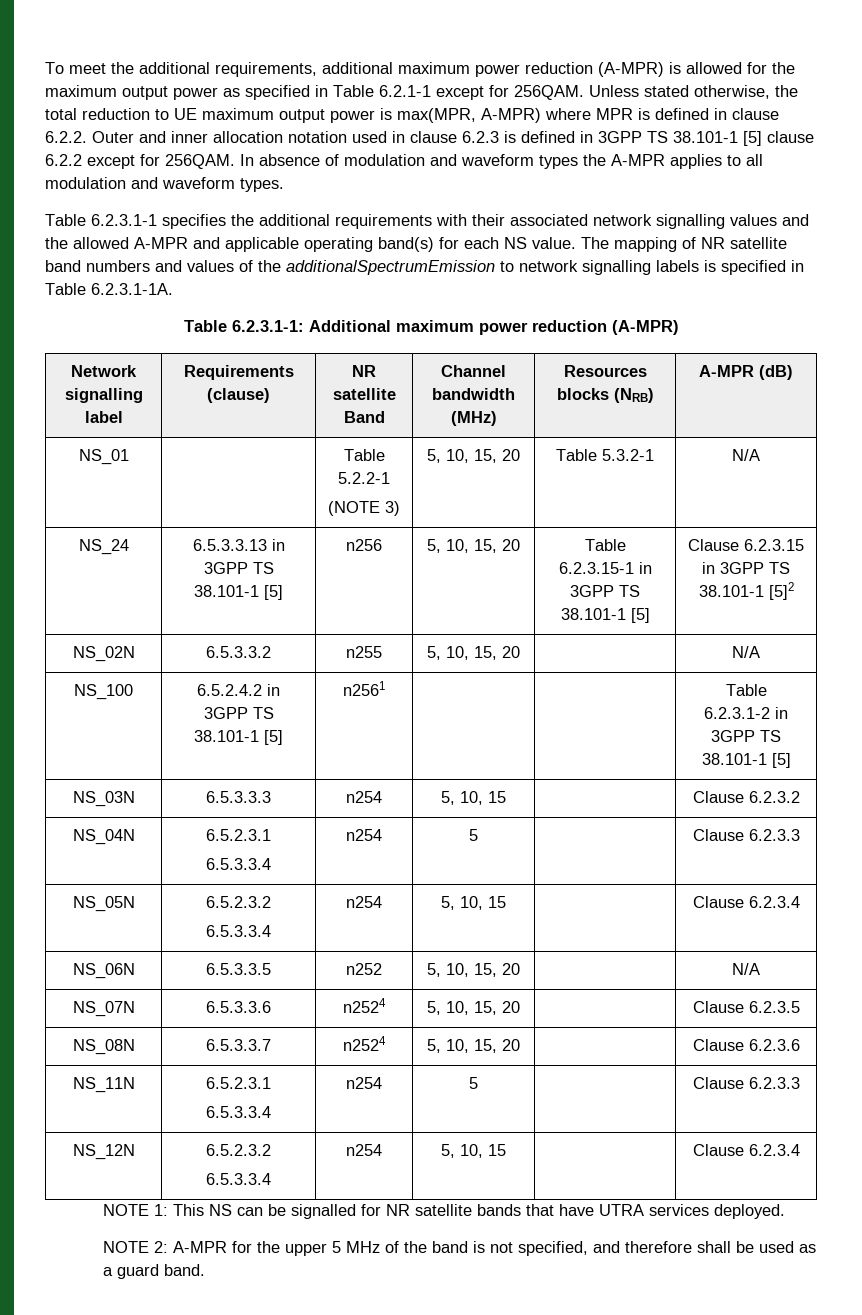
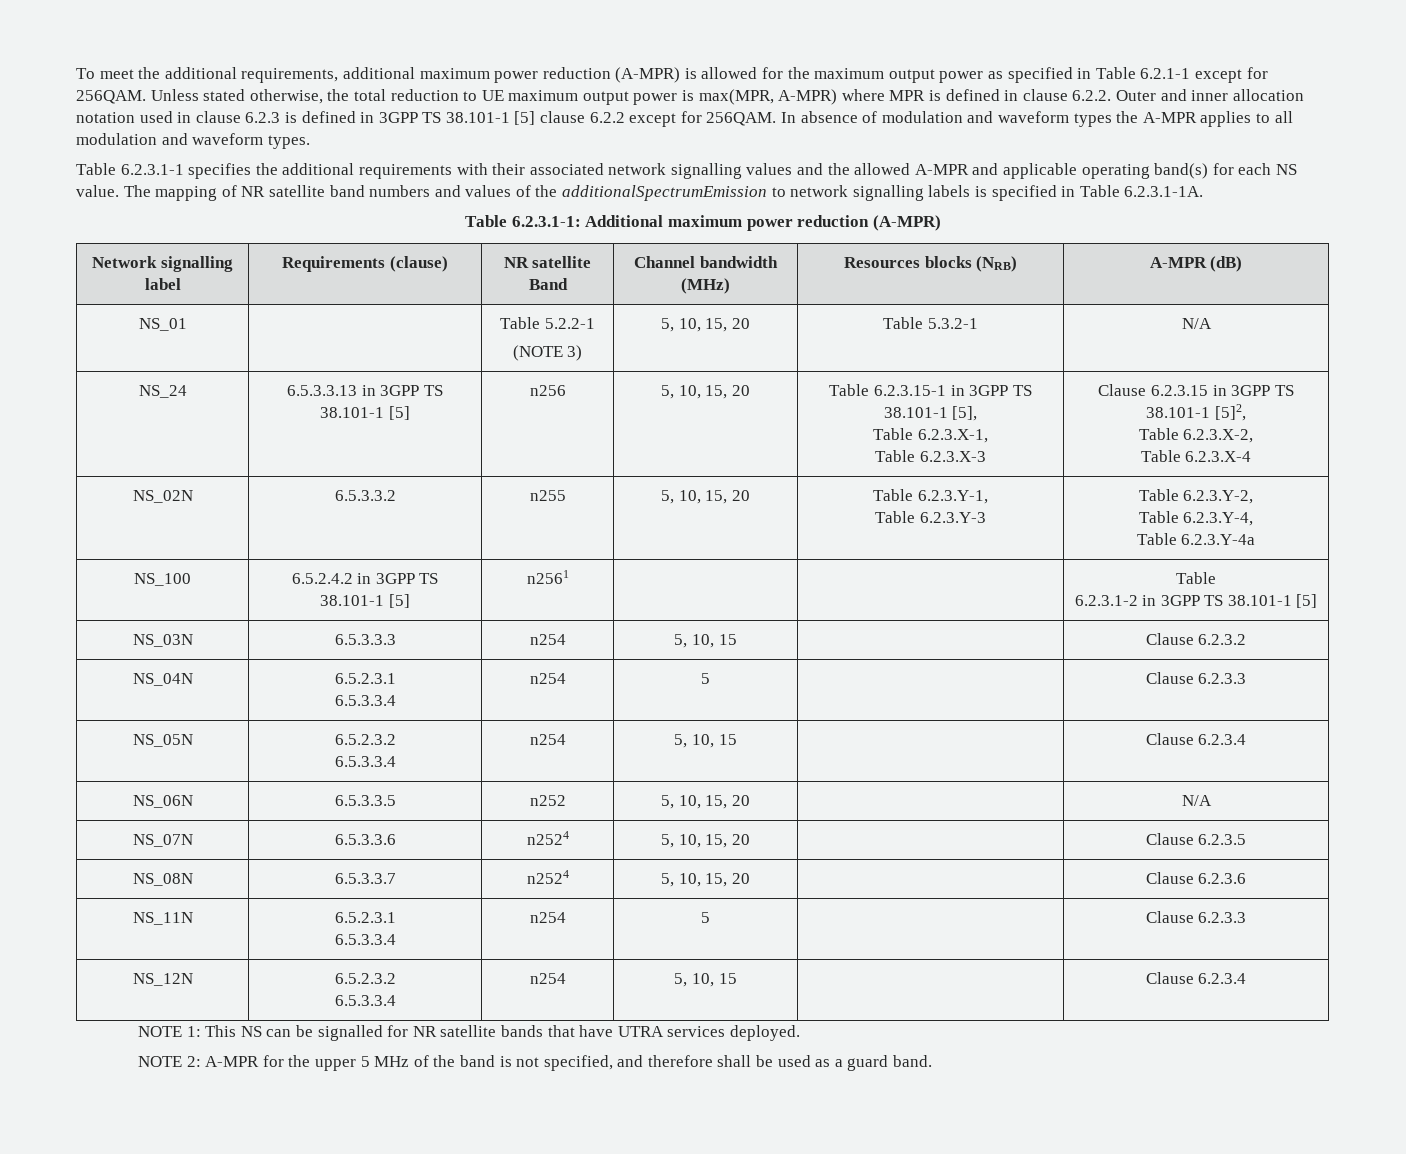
- NS_24 | 6.5.3.3.13 in 3GPP TS 38.101-1 [5] | n256 | 5, 10, 15, 20 | Table 6.2.3.15-1 in 3GPP TS 38.101-1 [5] | Clause 6.2.3.15 in 3GPP TS 38.101-1 [5]2
+ NS_24 | 6.5.3.3.13 in 3GPP TS 38.101-1 [5] | n256 | 5, 10, 15, 20 | Table 6.2.3.15-1 in 3GPP TS 38.101-1 [5],
+ Table 6.2.3.X-1,
+ Table 6.2.3.X-3 | Clause 6.2.3.15 in 3GPP TS 38.101-1 [5]2,
+ Table 6.2.3.X-2,
+ Table 6.2.3.X-4
- NS_02N | 6.5.3.3.2 | n255 | 5, 10, 15, 20 | | N/A
+ NS_02N | 6.5.3.3.2 | n255 | 5, 10, 15, 20 | Table 6.2.3.Y-1,
+ Table 6.2.3.Y-3 | Table 6.2.3.Y-2,
+ Table 6.2.3.Y-4,
+ Table 6.2.3.Y-4a

